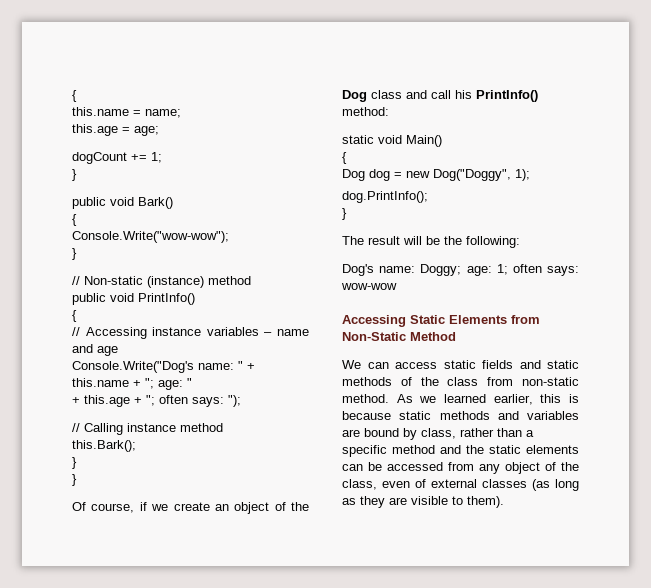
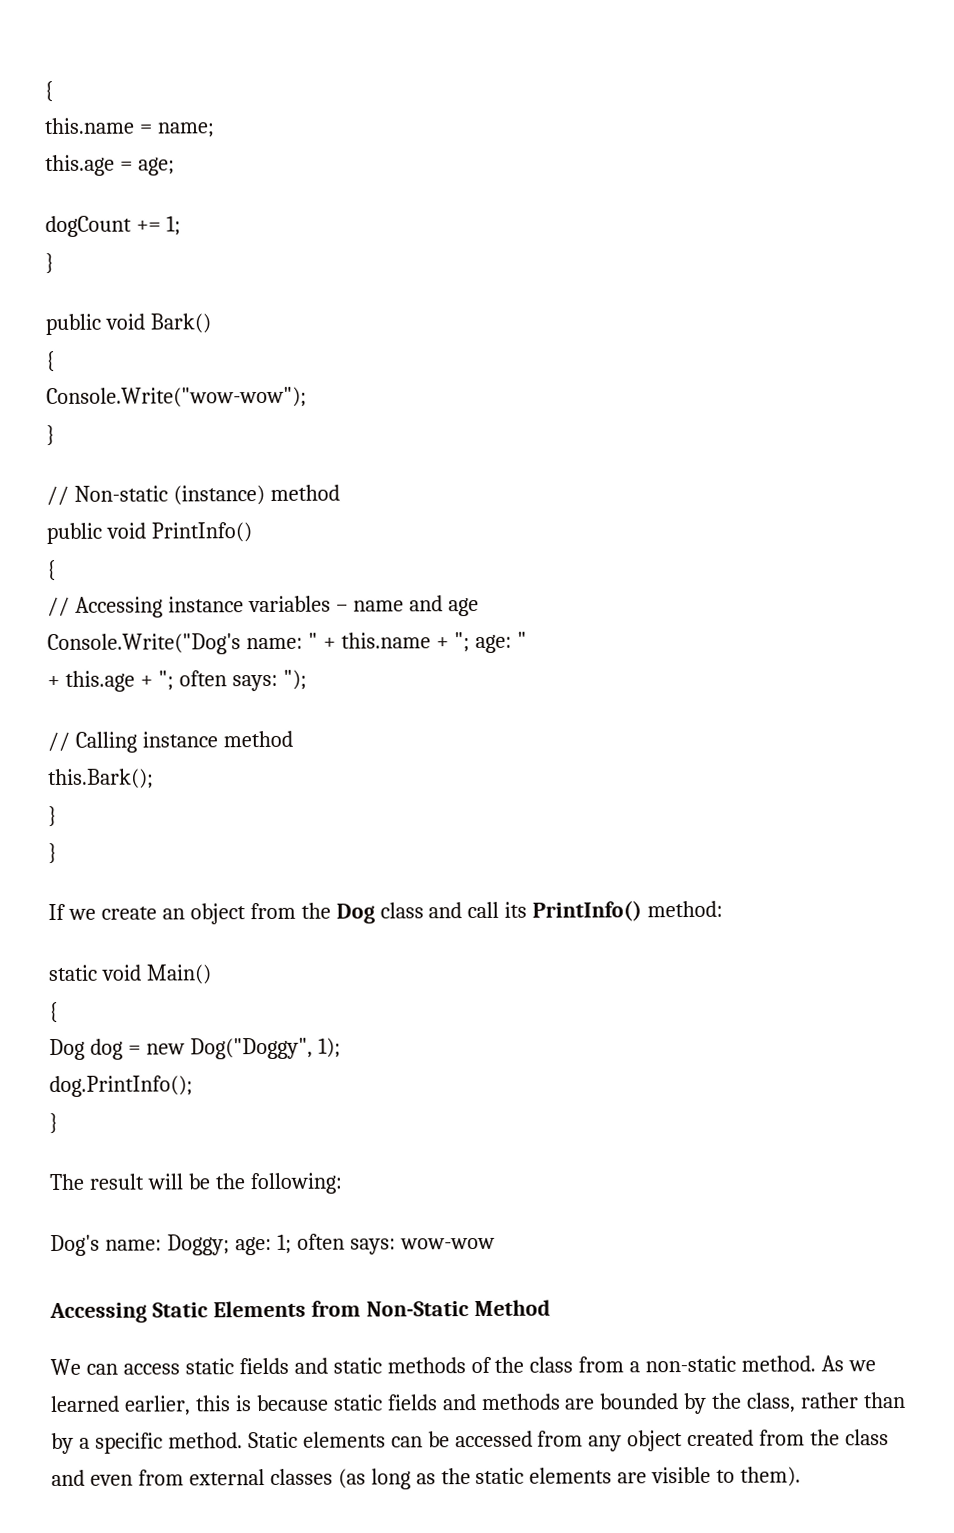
- Of course, if we create an object of the Dog class and call his PrintInfo() method:
+ If we create an object from the Dog class and call its PrintInfo() method:
- We can access static fields and static methods of the class from non-static method.
+ We can access static fields and static methods of the class from a non-static method.
- As we learned earlier, this is because static methods and variables are bound by class, rather than a specific method and the static elements can be accessed from any object of the class, even of external classes (as long as they are visible to them).
+ As we learned earlier, this is because static fields and methods are bounded by the class, rather than by a specific method. Static elements can be accessed from any object created from the class and even from external classes (as long as the static elements are visible to them).

